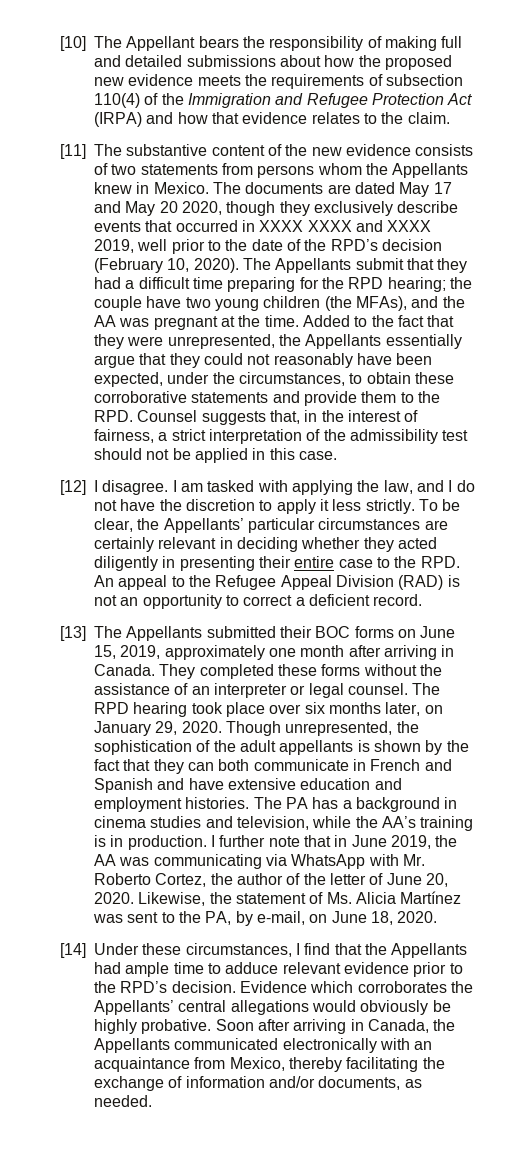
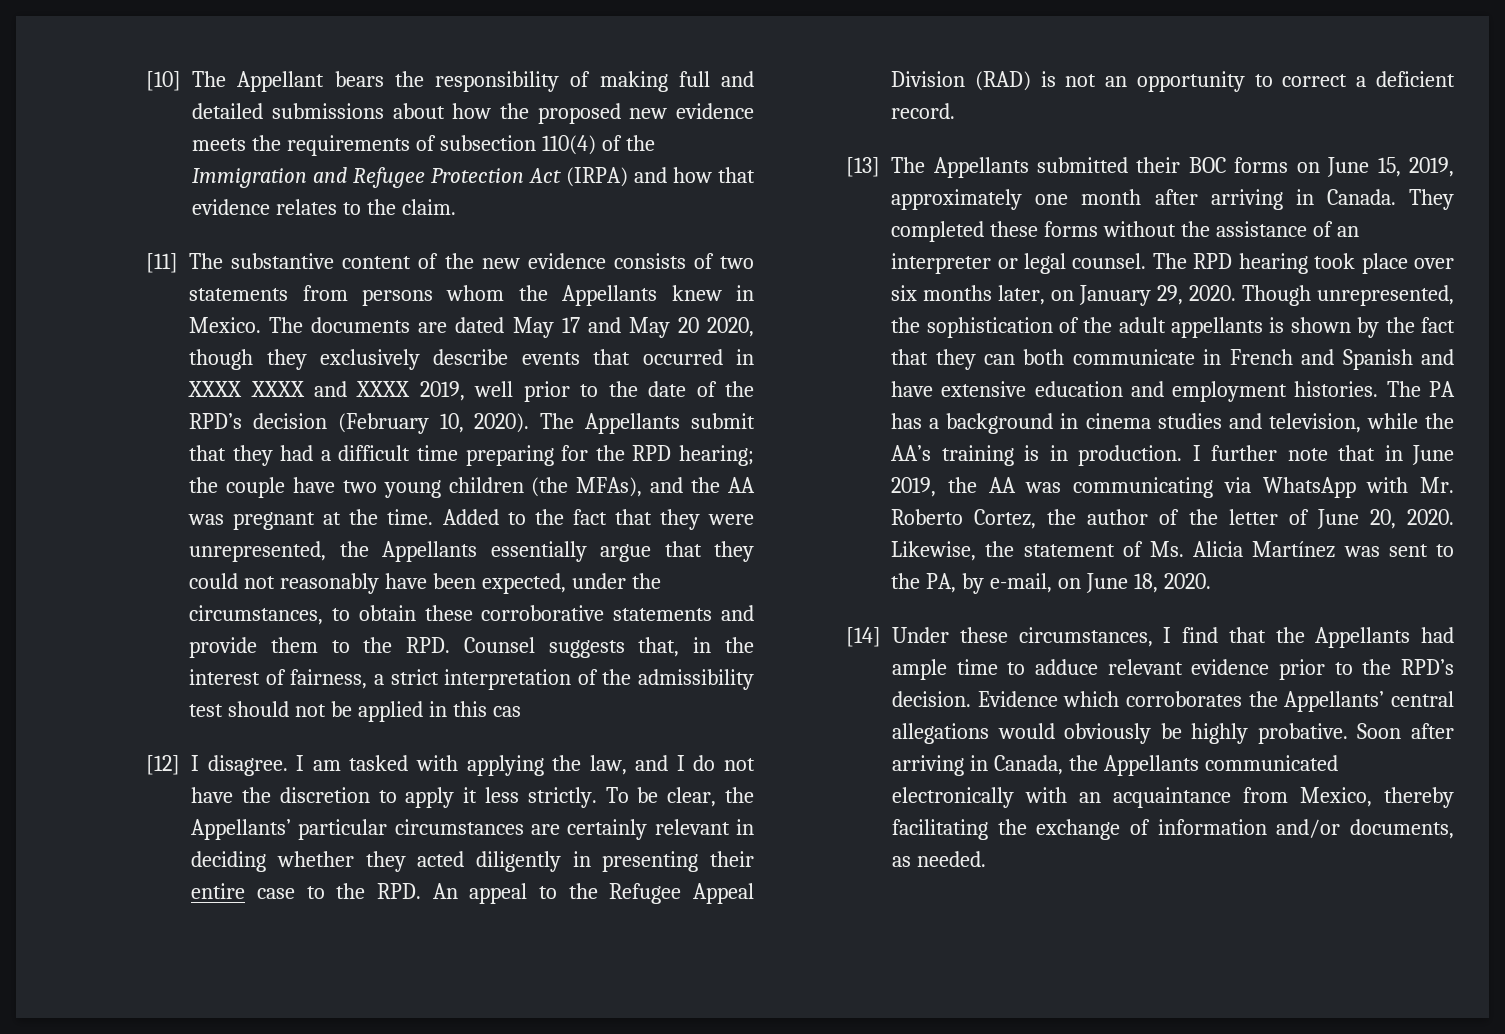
- Added to the fact that they were unrepresented, the Appellants essentially argue that they could not reasonably have been expected, under the circumstances, to obtain these corroborative statements and provide them to the RPD. Counsel suggests that, in the interest of fairness, a strict interpretation of the admissibility test should not be applied in this case.
+ Added to the fact that they were unrepresented, the Appellants essentially argue that they could not reasonably have been expected, under the circumstances, to obtain these corroborative statements and provide them to the RPD. Counsel suggests that, in the interest of fairness, a strict interpretation of the admissibility test should not be applied in this cas

